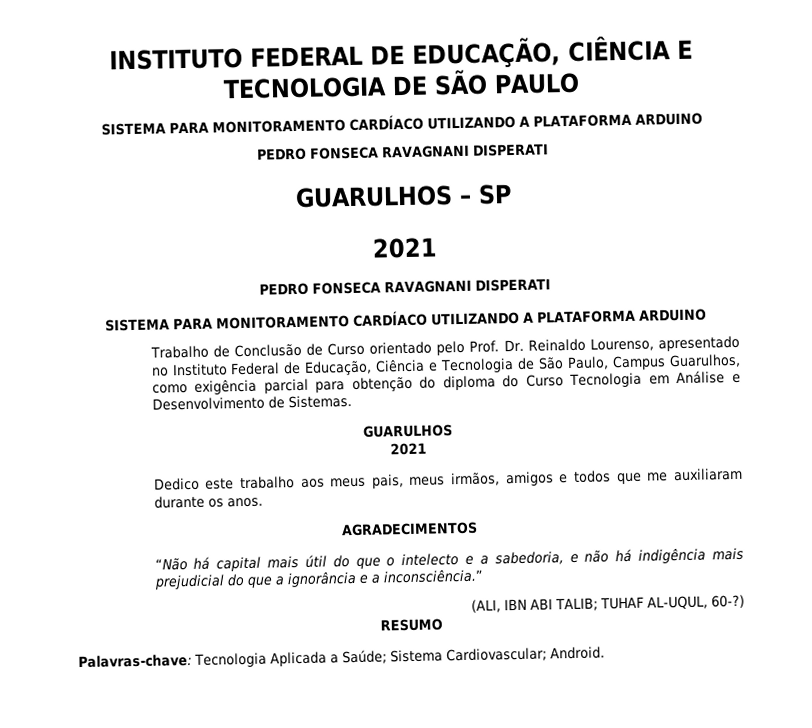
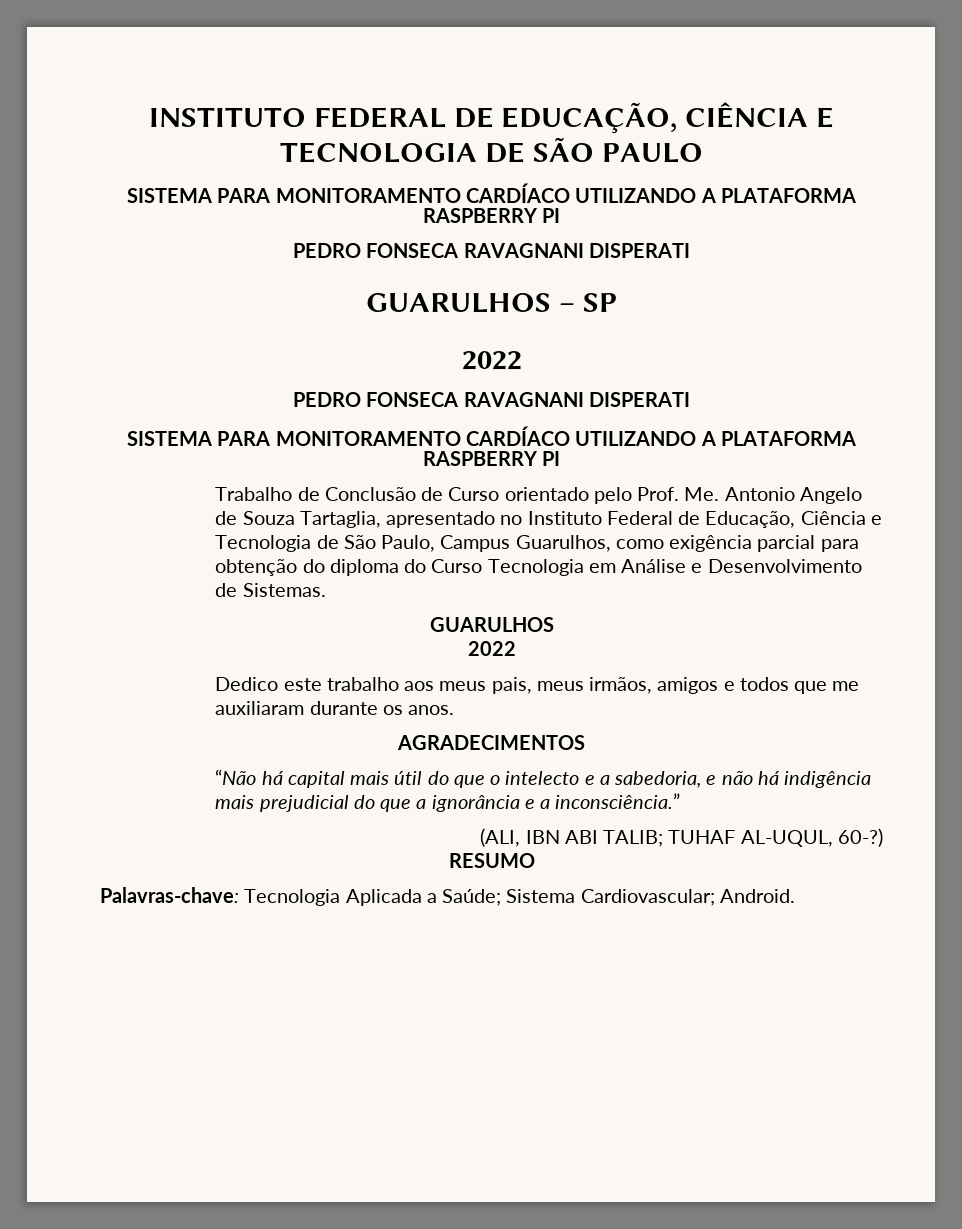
  INSTITUTO FEDERAL DE EDUCAÇÃO, CIÊNCIA E TECNOLOGIA DE SÃO PAULO
- SISTEMA PARA MONITORAMENTO CARDÍACO UTILIZANDO A PLATAFORMA ARDUINO
+ SISTEMA PARA MONITORAMENTO CARDÍACO UTILIZANDO A PLATAFORMA RASPBERRY PI
  GUARULHOS – SP
- 2021
+ 2022
  PEDRO FONSECA RAVAGNANI DISPERATI
- SISTEMA PARA MONITORAMENTO CARDÍACO UTILIZANDO A PLATAFORMA ARDUINO
+ SISTEMA PARA MONITORAMENTO CARDÍACO UTILIZANDO A PLATAFORMA RASPBERRY PI
- Trabalho de Conclusão de Curso orientado pelo Prof. Dr. Reinaldo Lourenso, apresentado no Instituto Federal de Educação, Ciência e Tecnologia de São Paulo, Campus Guarulhos, como exigência parcial para obtenção do diploma do Curso Tecnologia em Análise e Desenvolvimento de Sistemas.
+ Trabalho de Conclusão de Curso orientado pelo Prof. Me. Antonio Angelo de Souza Tartaglia, apresentado no Instituto Federal de Educação, Ciência e Tecnologia de São Paulo, Campus Guarulhos, como exigência parcial para obtenção do diploma do Curso Tecnologia em Análise e Desenvolvimento de Sistemas.
  GUARULHOS
- 2021
+ 2022

